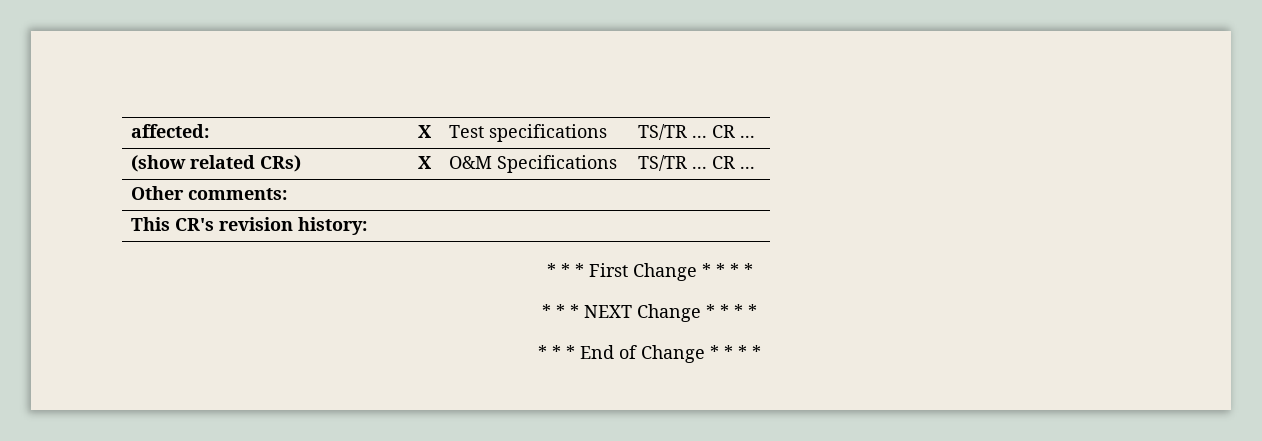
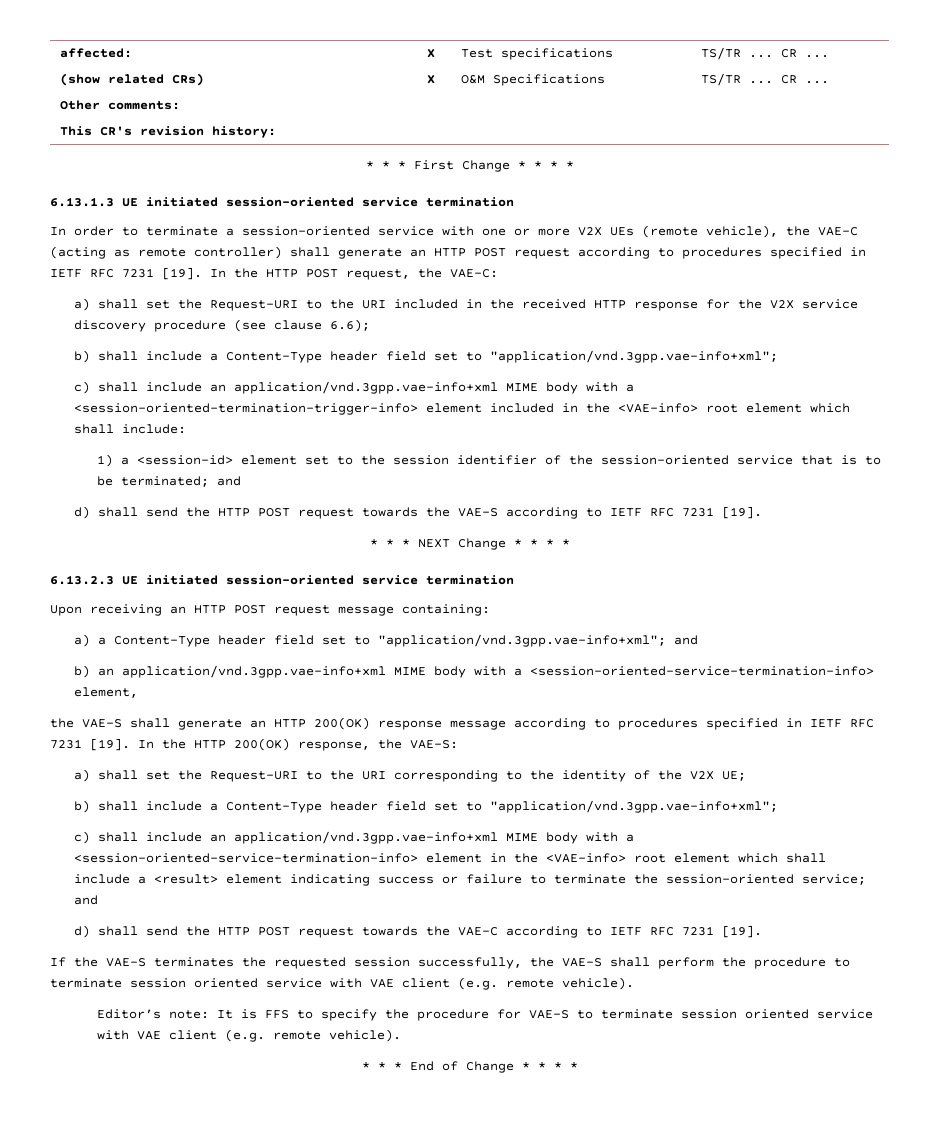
+ 6.13.1.3 UE initiated session-oriented service termination
+ In order to terminate a session-oriented service with one or more V2X UEs (remote vehicle), the VAE-C (acting as remote controller) shall generate an HTTP POST request according to procedures specified in IETF RFC 7231 [19]. In the HTTP POST request, the VAE-C:
+ a) shall set the Request-URI to the URI included in the received HTTP response for the V2X service discovery procedure (see clause 6.6);
+ b) shall include a Content-Type header field set to "application/vnd.3gpp.vae-info+xml";
+ c) shall include an application/vnd.3gpp.vae-info+xml MIME body with a <session-oriented-termination-trigger-info> element included in the <VAE-info> root element which shall include:
+ 1) a <session-id> element set to the session identifier of the session-oriented service that is to be terminated; and
+ d) shall send the HTTP POST request towards the VAE-S according to IETF RFC 7231 [19].
+ 6.13.2.3 UE initiated session-oriented service termination
+ Upon receiving an HTTP POST request message containing:
+ a) a Content-Type header field set to "application/vnd.3gpp.vae-info+xml"; and
+ b) an application/vnd.3gpp.vae-info+xml MIME body with a <session-oriented-service-termination-info> element,
+ the VAE-S shall generate an HTTP 200(OK) response message according to procedures specified in IETF RFC 7231 [19]. In the HTTP 200(OK) response, the VAE-S:
+ a) shall set the Request-URI to the URI corresponding to the identity of the V2X UE;
+ b) shall include a Content-Type header field set to "application/vnd.3gpp.vae-info+xml";
+ c) shall include an application/vnd.3gpp.vae-info+xml MIME body with a <session-oriented-service-termination-info> element in the <VAE-info> root element which shall include a <result> element indicating success or failure to terminate the session-oriented service; and
+ d) shall send the HTTP POST request towards the VAE-C according to IETF RFC 7231 [19].
+ If the VAE-S terminates the requested session successfully, the VAE-S shall perform the procedure to terminate session oriented service with VAE client (e.g. remote vehicle).
+ Editor’s note: It is FFS to specify the procedure for VAE-S to terminate session oriented service with VAE client (e.g. remote vehicle).

